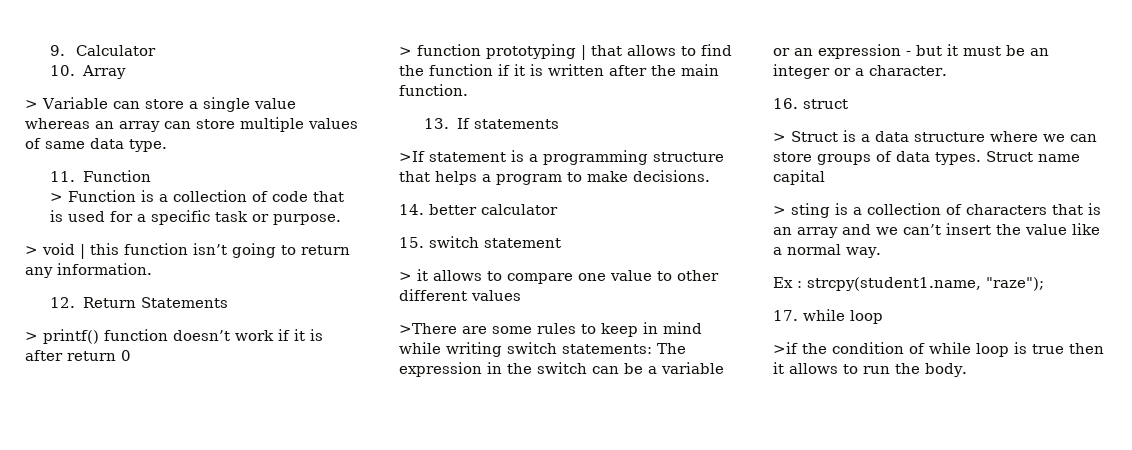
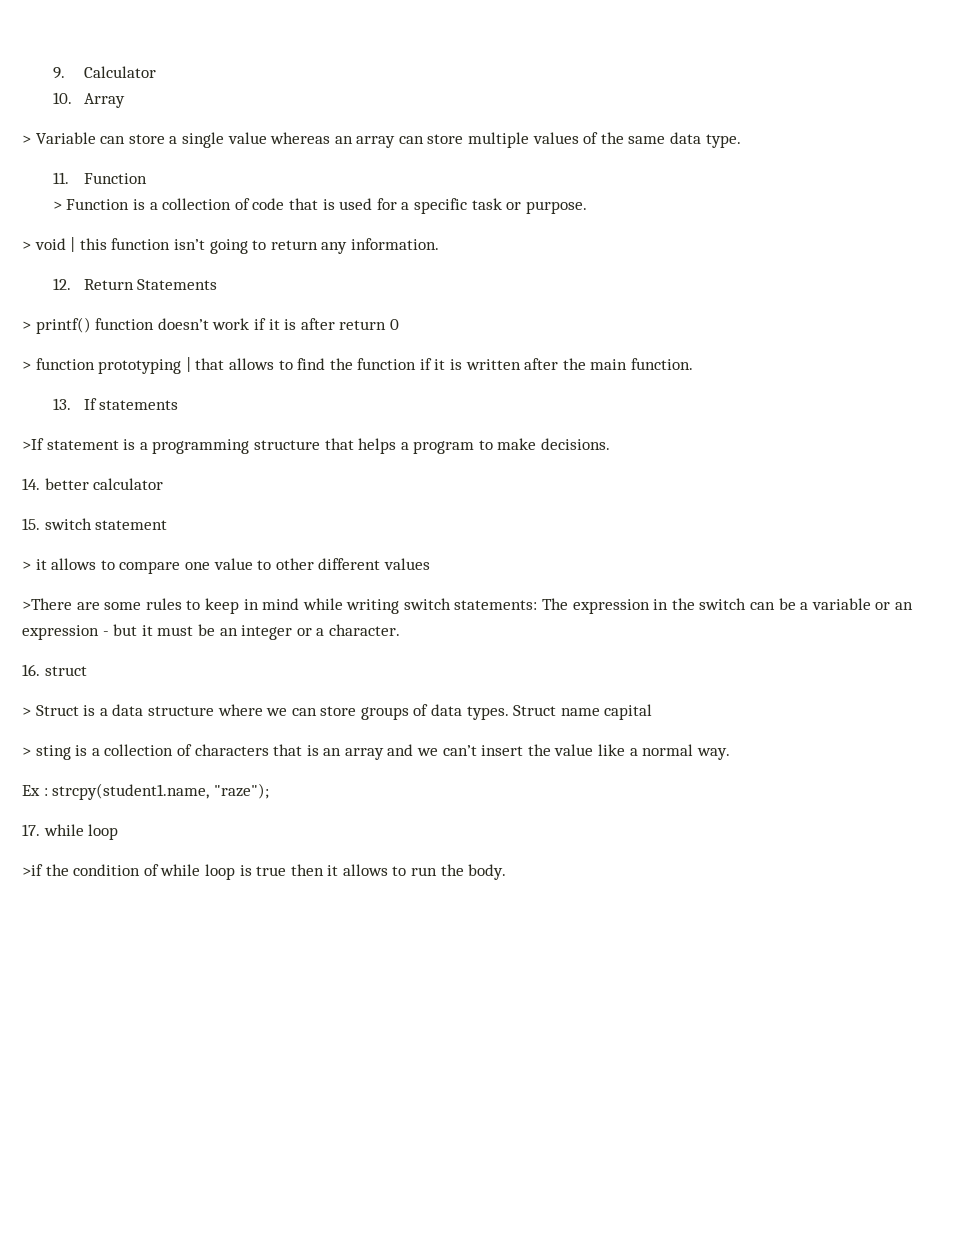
- > Variable can store a single value whereas an array can store multiple values of same data type.
+ > Variable can store a single value whereas an array can store multiple values of the same data type.

